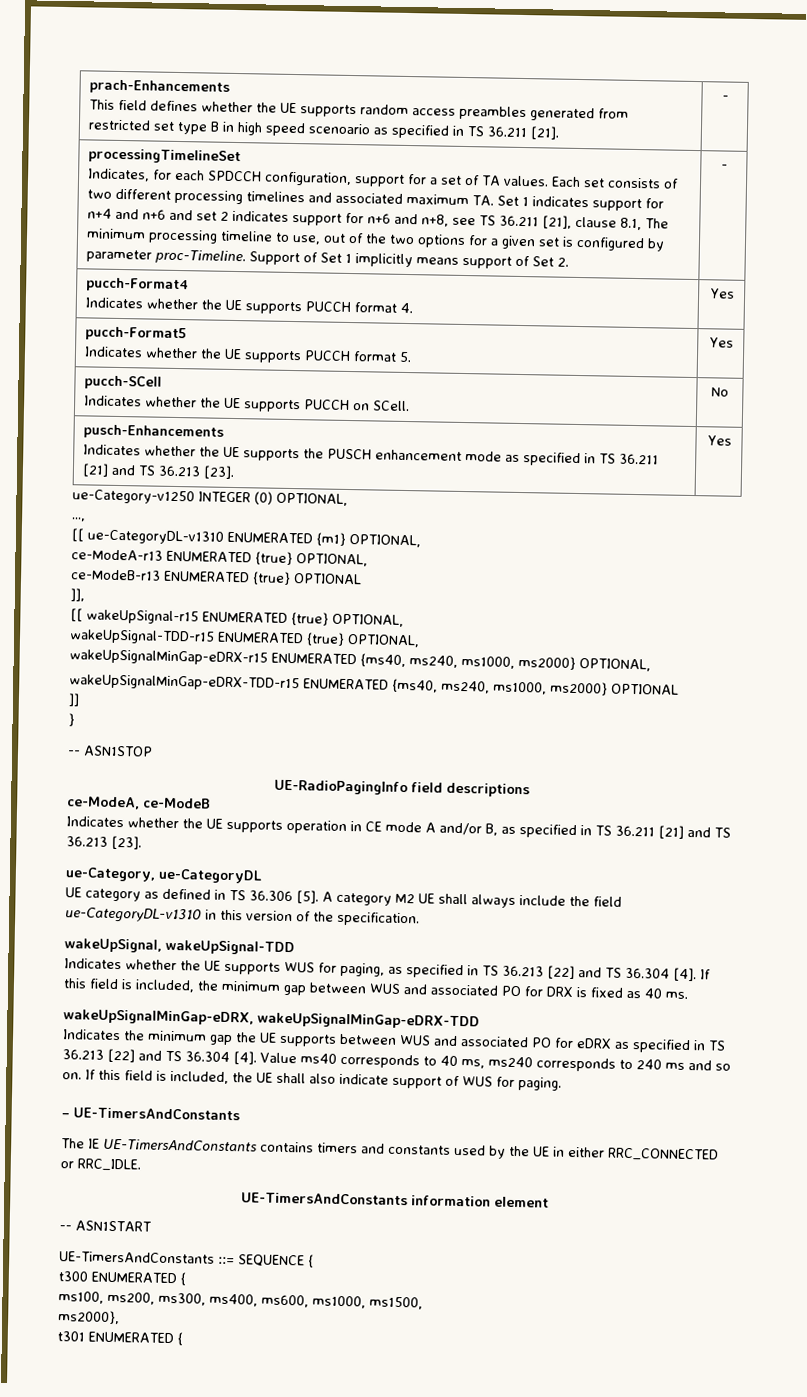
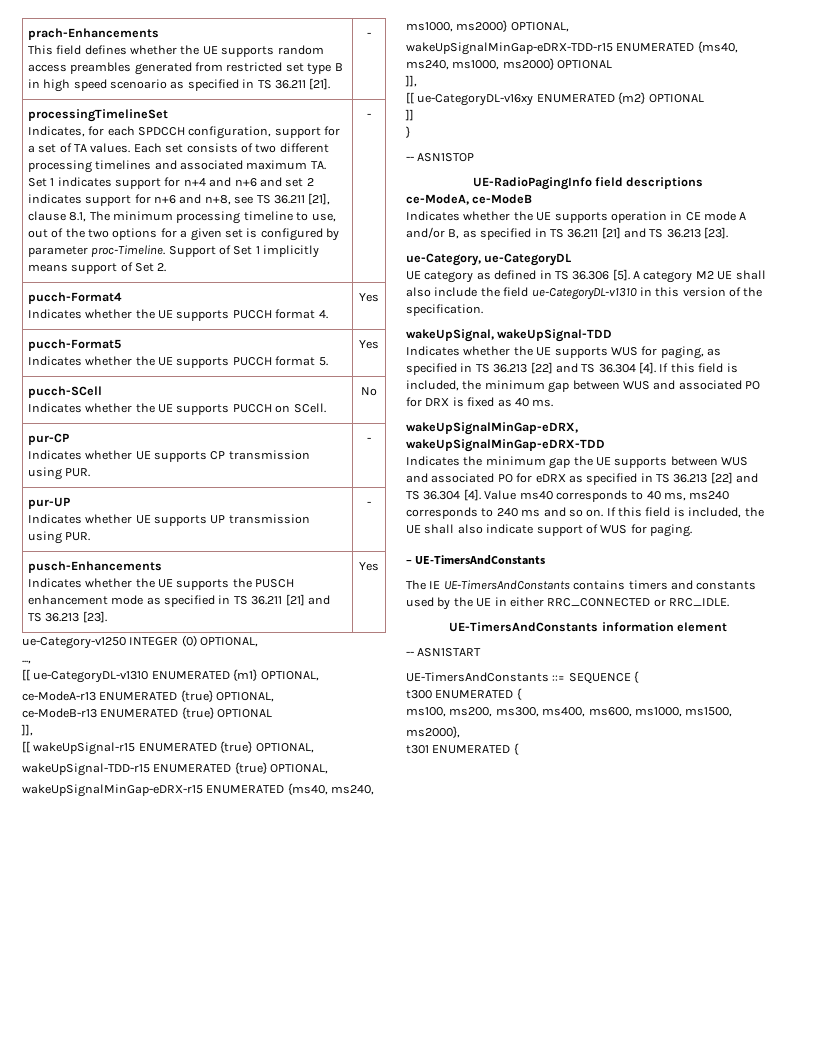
+ pur-CP
+ Indicates whether UE supports CP transmission using PUR. | -
+ pur-UP
+ Indicates whether UE supports UP transmission using PUR. | -
  wakeUpSignalMinGap-eDRX-TDD-r15 ENUMERATED {ms40, ms240, ms1000, ms2000} OPTIONAL
+ ]],
+ [[ ue-CategoryDL-v16xy ENUMERATED {m2} OPTIONAL
- A category M2 UE shall always include the field ue-CategoryDL-v1310 in this version of the specification.
+ A category M2 UE shall also include the field ue-CategoryDL-v1310 in this version of the specification.

